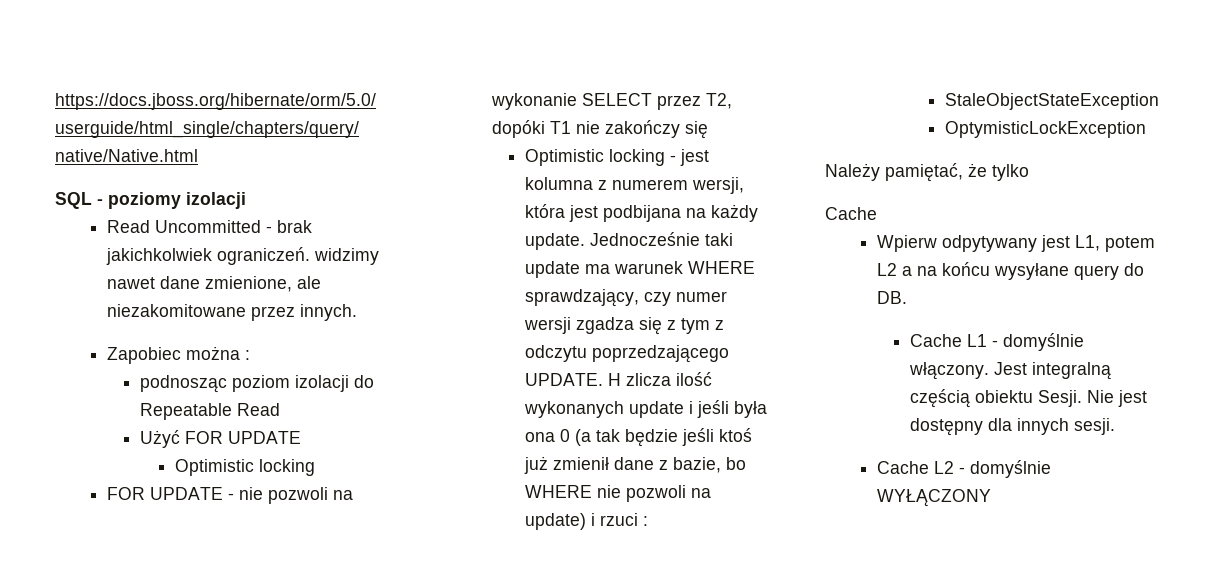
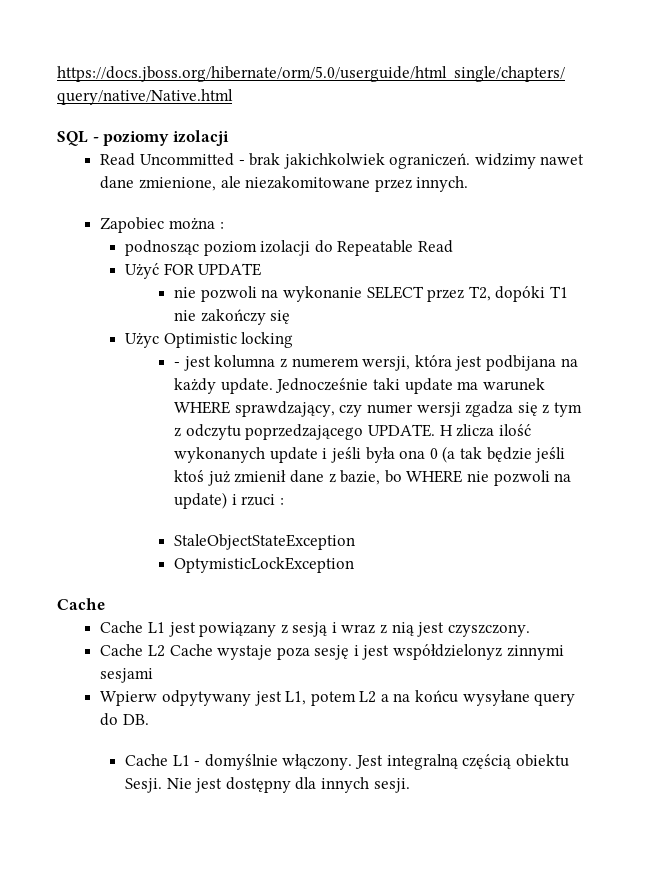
  Użyć FOR UPDATE
- Optimistic locking
- FOR UPDATE - nie pozwoli na wykonanie SELECT przez T2, dopóki T1 nie zakończy się
+ nie pozwoli na wykonanie SELECT przez T2, dopóki T1 nie zakończy się
- Optimistic locking - jest kolumna z numerem wersji, która jest podbijana na każdy update.
+ Użyc Optimistic locking
+ - jest kolumna z numerem wersji, która jest podbijana na każdy update.
  OptymisticLockException
- Należy pamiętać, że tylko
  Cache
+ Cache L1 jest powiązany z sesją i wraz z nią jest czyszczony.
+ Cache L2 Cache wystaje poza sesję i jest współdzielonyz zinnymi sesjami
- Cache L2 - domyślnie WYŁĄCZONY

